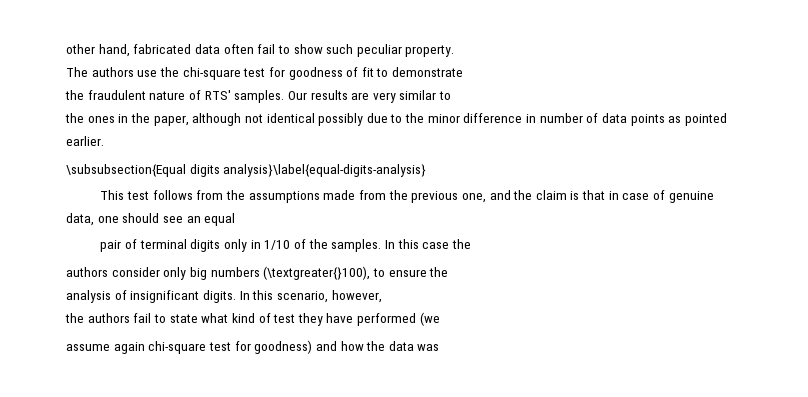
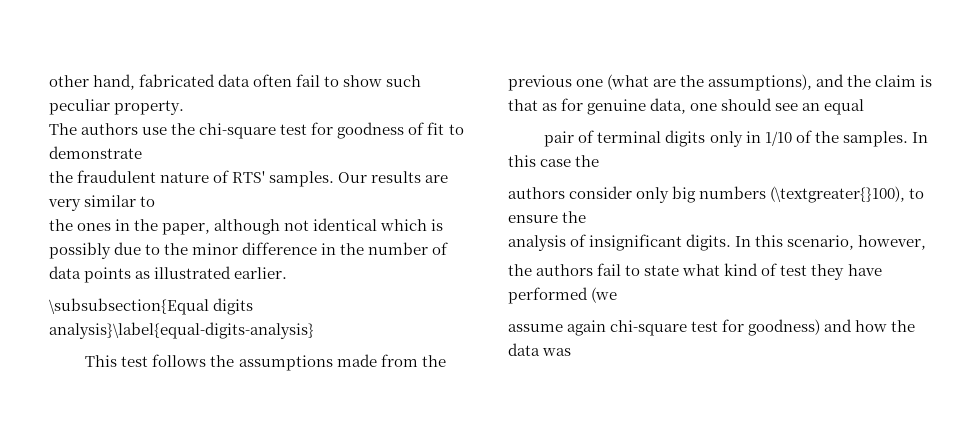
- the ones in the paper, although not identical possibly due to the minor difference in number of data points as pointed earlier.
+ the ones in the paper, although not identical which is possibly due to the minor difference in the number of data points as illustrated earlier.
- This test follows from the assumptions made from the previous one, and the claim is that in case of genuine data, one should see an equal
+ This test follows the assumptions made from the previous one (what are the assumptions), and the claim is that as for genuine data, one should see an equal

